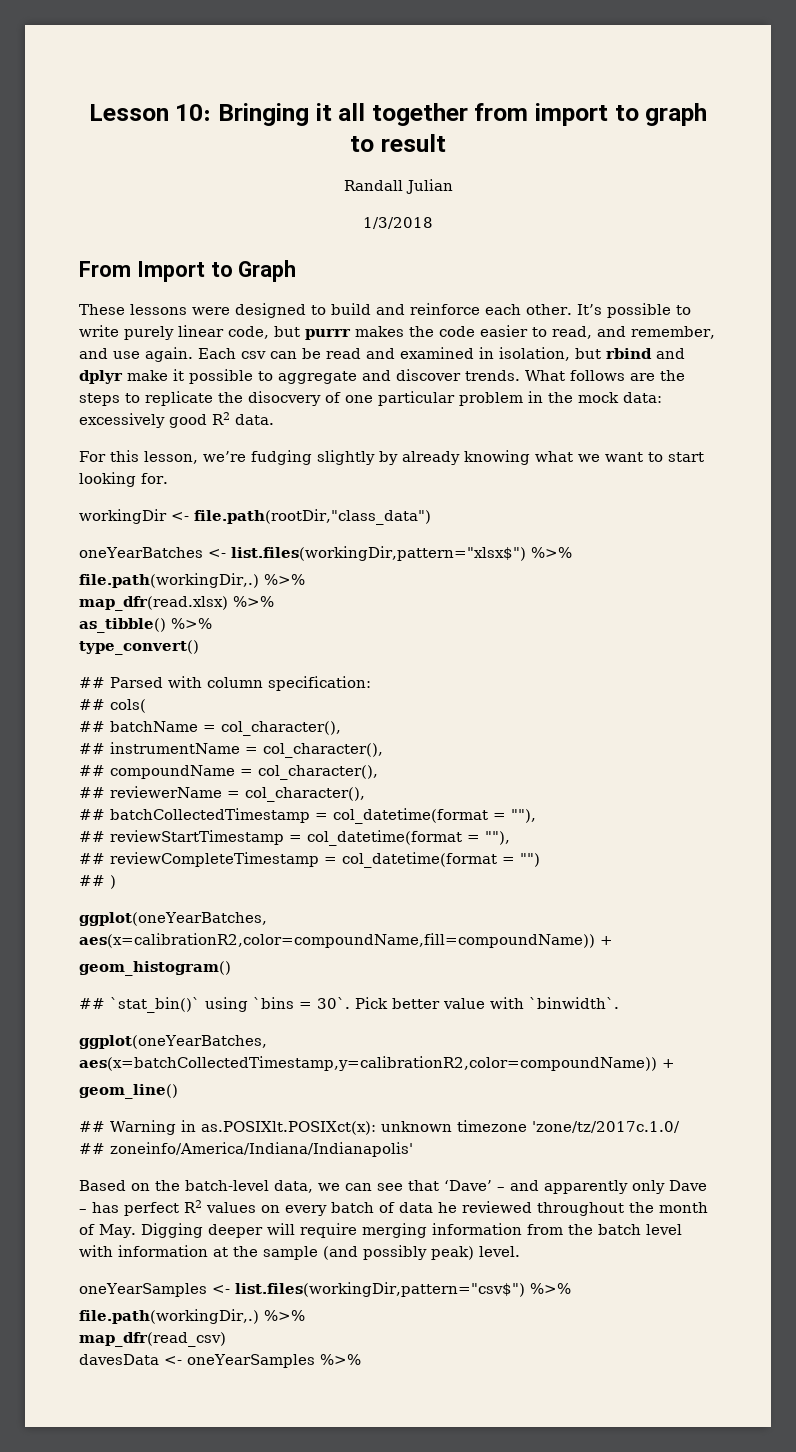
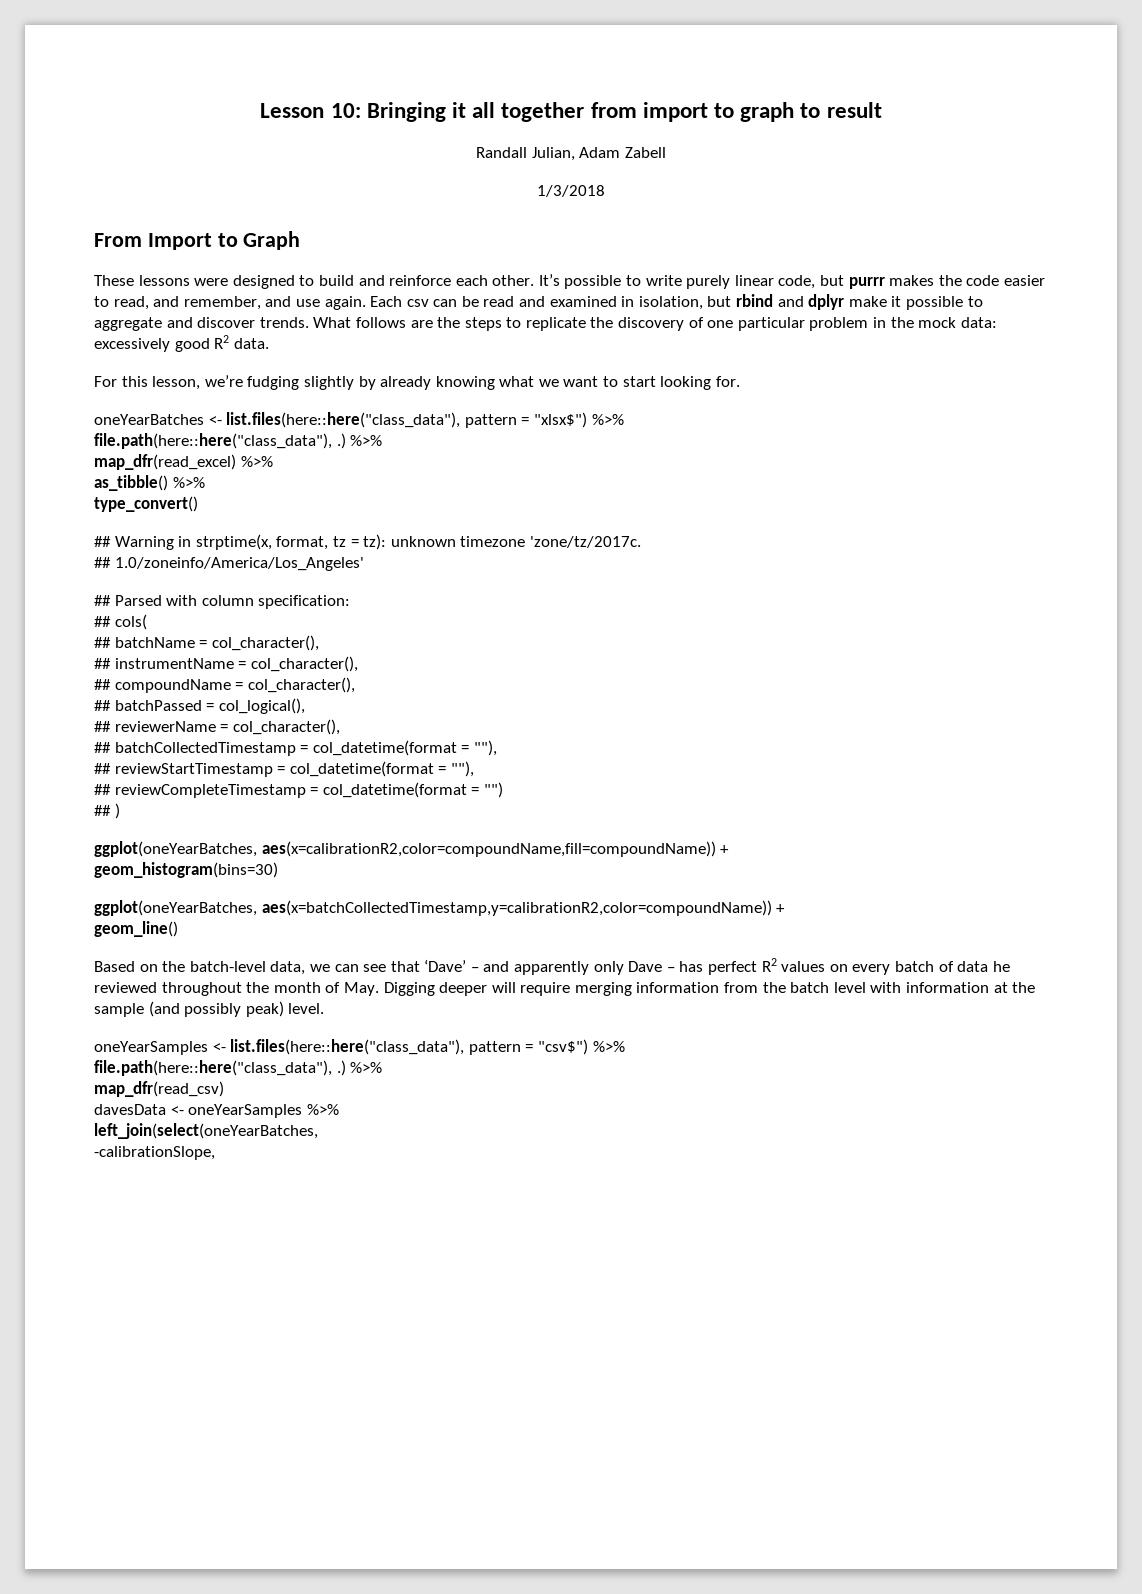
- Randall Julian
+ Randall Julian, Adam Zabell
- What follows are the steps to replicate the disocvery of one particular problem in the mock data: excessively good R2 data.
+ What follows are the steps to replicate the discovery of one particular problem in the mock data: excessively good R2 data.
- workingDir <- file.path(rootDir,"class_data")
- oneYearBatches <- list.files(workingDir,pattern="xlsx$") %>%
- file.path(workingDir,.) %>%
- map_dfr(read.xlsx) %>%
+ oneYearBatches <- list.files(here::here("class_data"), pattern = "xlsx$") %>%
+ file.path(here::here("class_data"), .) %>%
+ map_dfr(read_excel) %>%
+ ## Warning in strptime(x, format, tz = tz): unknown timezone 'zone/tz/2017c.
+ ## 1.0/zoneinfo/America/Los_Angeles'
+ ## batchPassed = col_logical(),
- geom_histogram()
- ## `stat_bin()` using `bins = 30`. Pick better value with `binwidth`.
+ geom_histogram(bins=30)
  ggplot(oneYearBatches, aes(x=batchCollectedTimestamp,y=calibrationR2,color=compoundName)) +
  geom_line()
- ## Warning in as.POSIXlt.POSIXct(x): unknown timezone 'zone/tz/2017c.1.0/
- ## zoneinfo/America/Indiana/Indianapolis'
- oneYearSamples <- list.files(workingDir,pattern="csv$") %>%
- file.path(workingDir,.) %>%
+ oneYearSamples <- list.files(here::here("class_data"), pattern = "csv$") %>%
+ file.path(here::here("class_data"), .) %>%
+ left_join(select(oneYearBatches,
+ -calibrationSlope,

